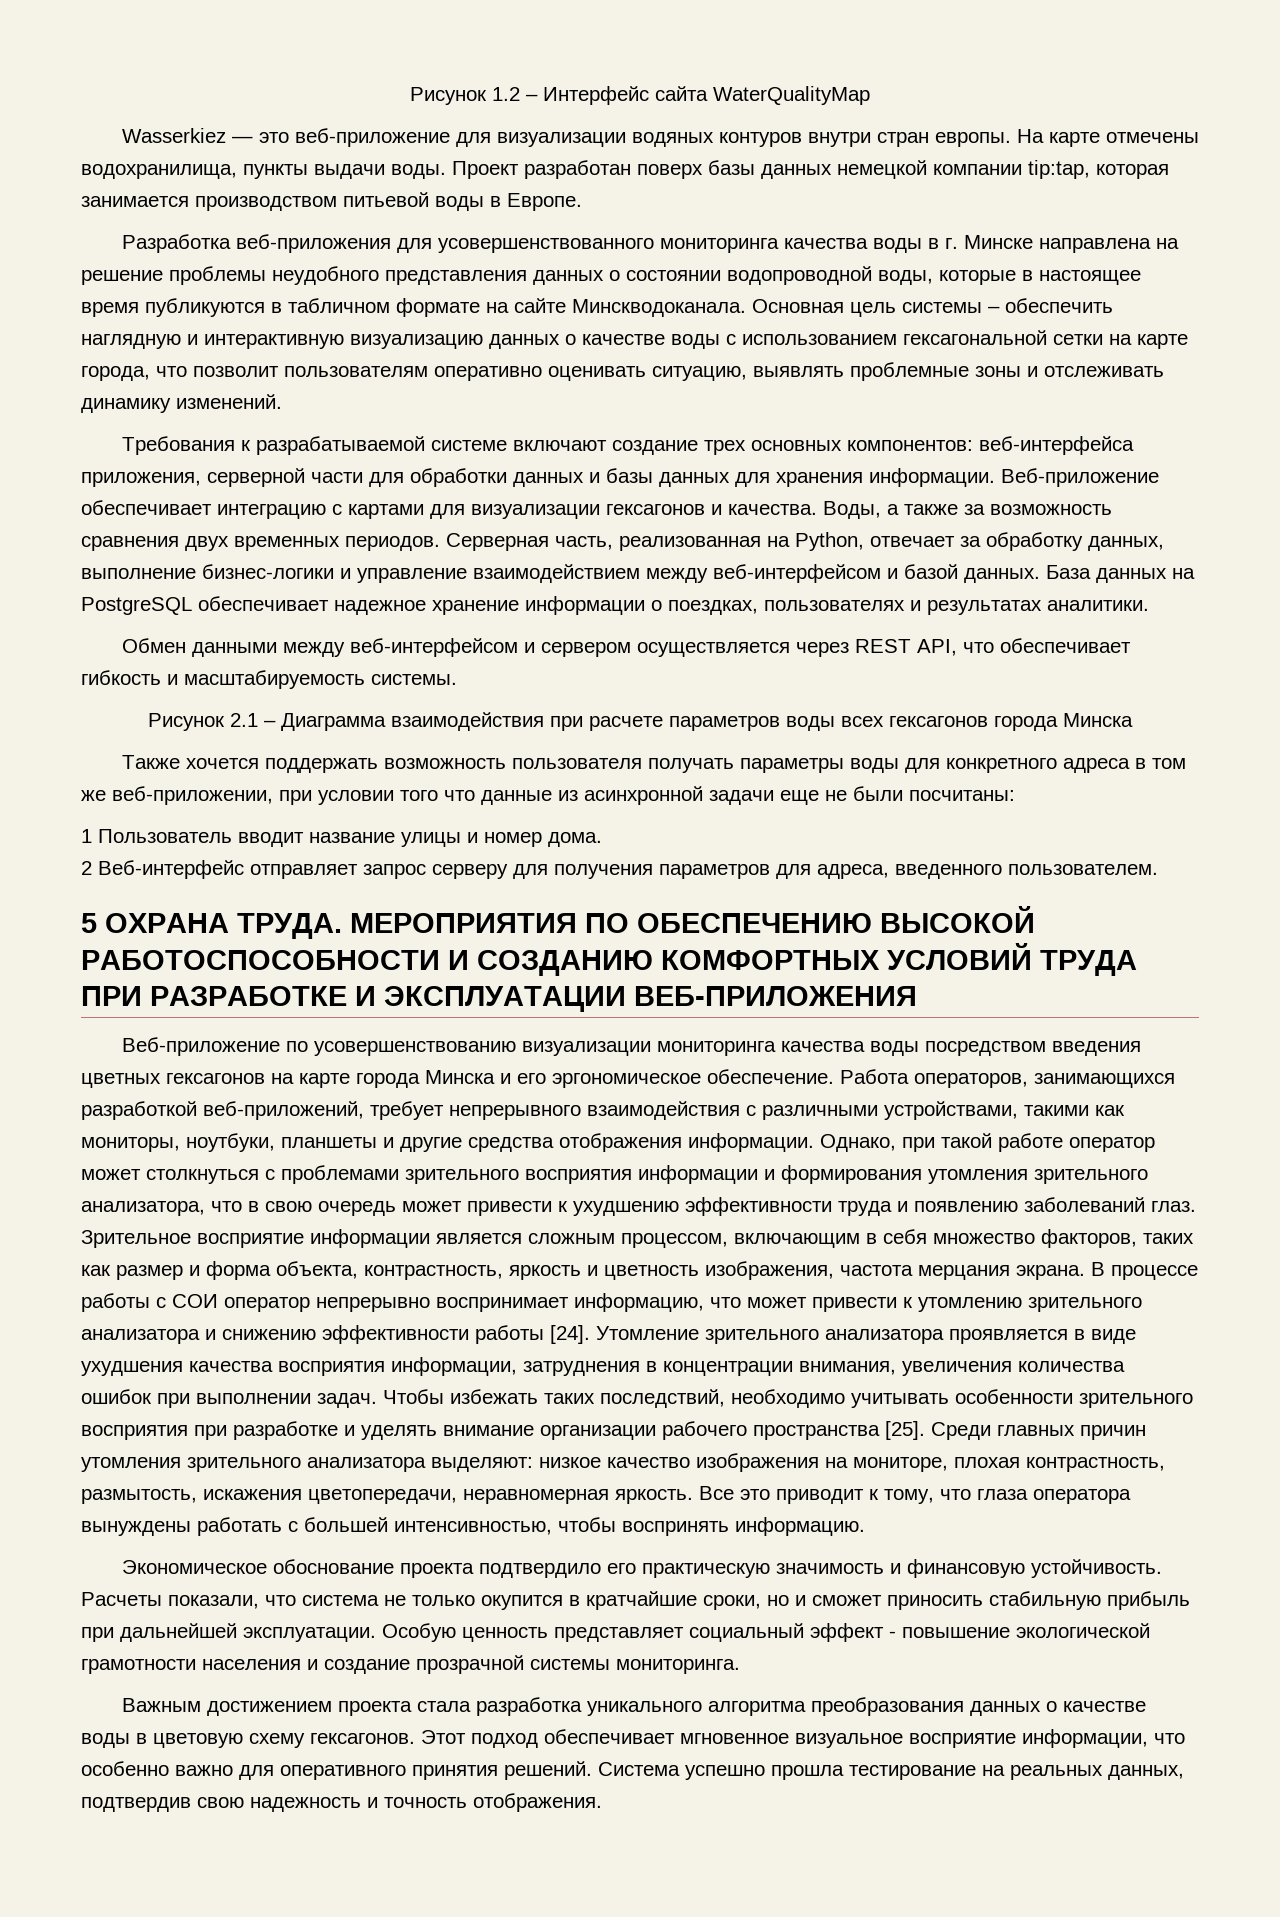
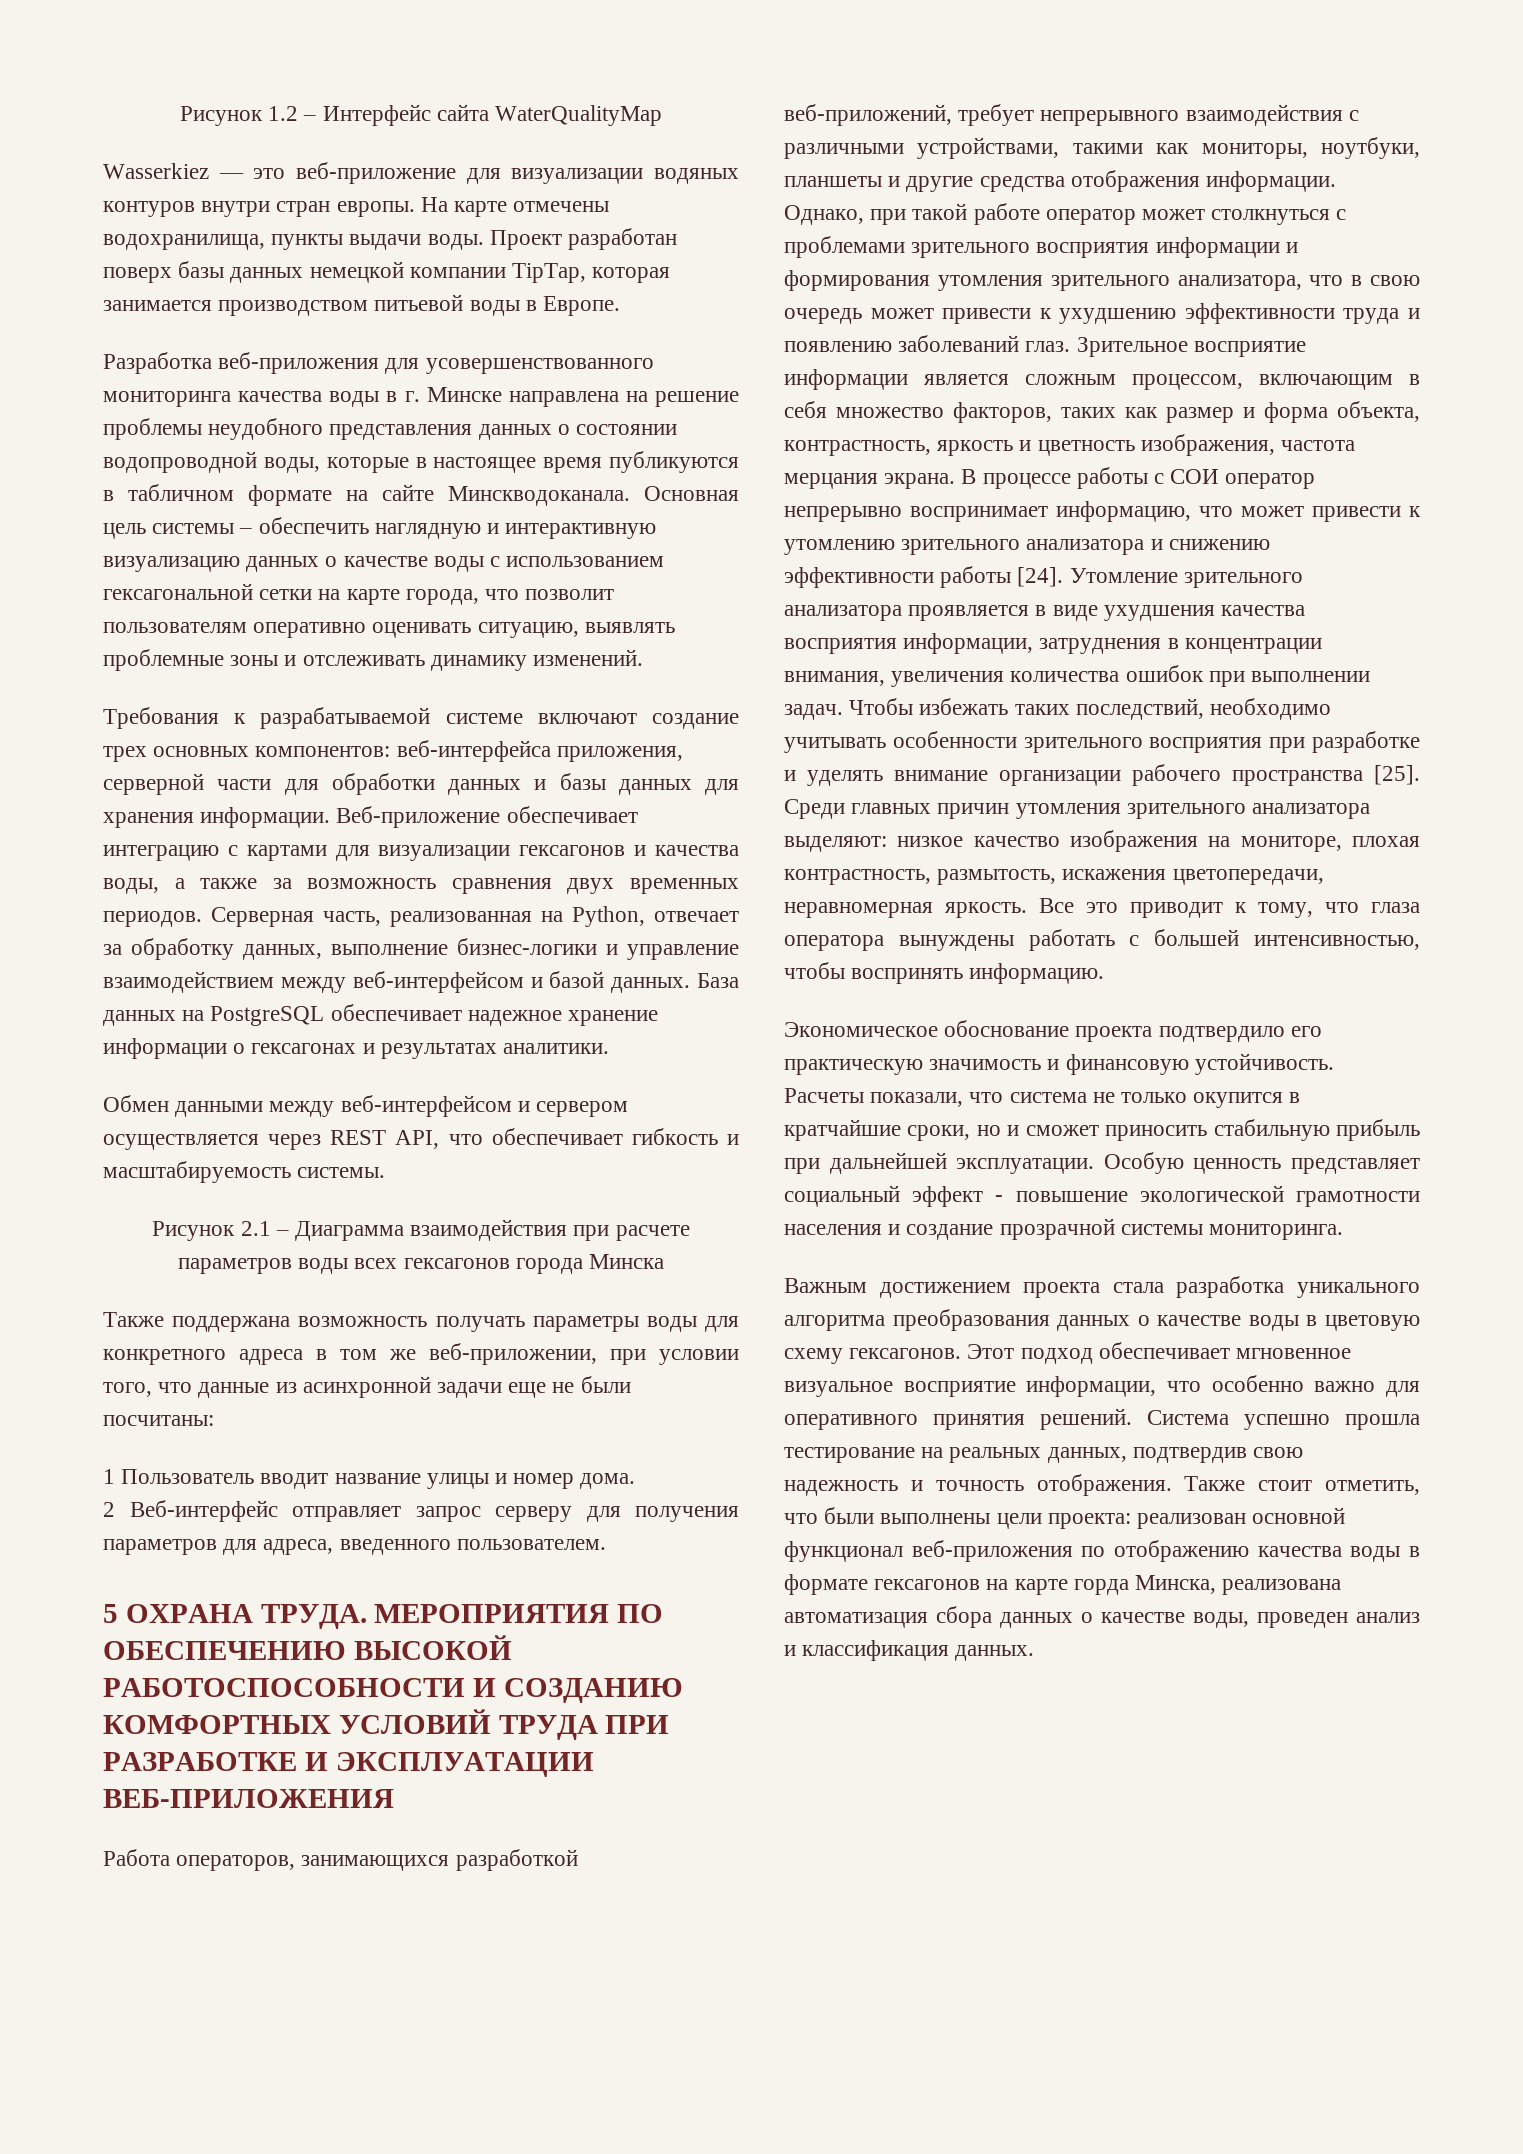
- Проект разработан поверх базы данных немецкой компании tip:tap, которая занимается производством питьевой воды в Европе.
+ Проект разработан поверх базы данных немецкой компании TipTap, которая занимается производством питьевой воды в Европе.
- Веб-приложение обеспечивает интеграцию с картами для визуализации гексагонов и качества. Воды, а также за возможность сравнения двух временных периодов.
+ Веб-приложение обеспечивает интеграцию с картами для визуализации гексагонов и качества воды, а также за возможность сравнения двух временных периодов.
- База данных на PostgreSQL обеспечивает надежное хранение информации о поездках, пользователях и результатах аналитики.
+ База данных на PostgreSQL обеспечивает надежное хранение информации о гексагонах и результатах аналитики.
- Также хочется поддержать возможность пользователя получать параметры воды для конкретного адреса в том же веб-приложении, при условии того что данные из асинхронной задачи еще не были посчитаны:
+ Также поддержана возможность получать параметры воды для конкретного адреса в том же веб-приложении, при условии того, что данные из асинхронной задачи еще не были посчитаны:
- Веб-приложение по усовершенствованию визуализации мониторинга качества воды посредством введения цветных гексагонов на карте города Минска и его эргономическое обеспечение.
+ Также стоит отметить, что были выполнены цели проекта: реализован основной функционал веб-приложения по отображению качества воды в формате гексагонов на карте горда Минска, реализована автоматизация сбора данных о качестве воды, проведен анализ и классификация данных.

